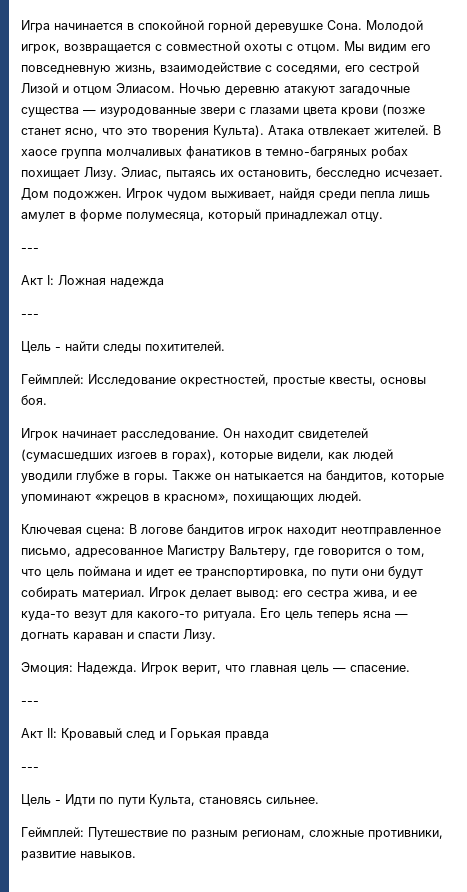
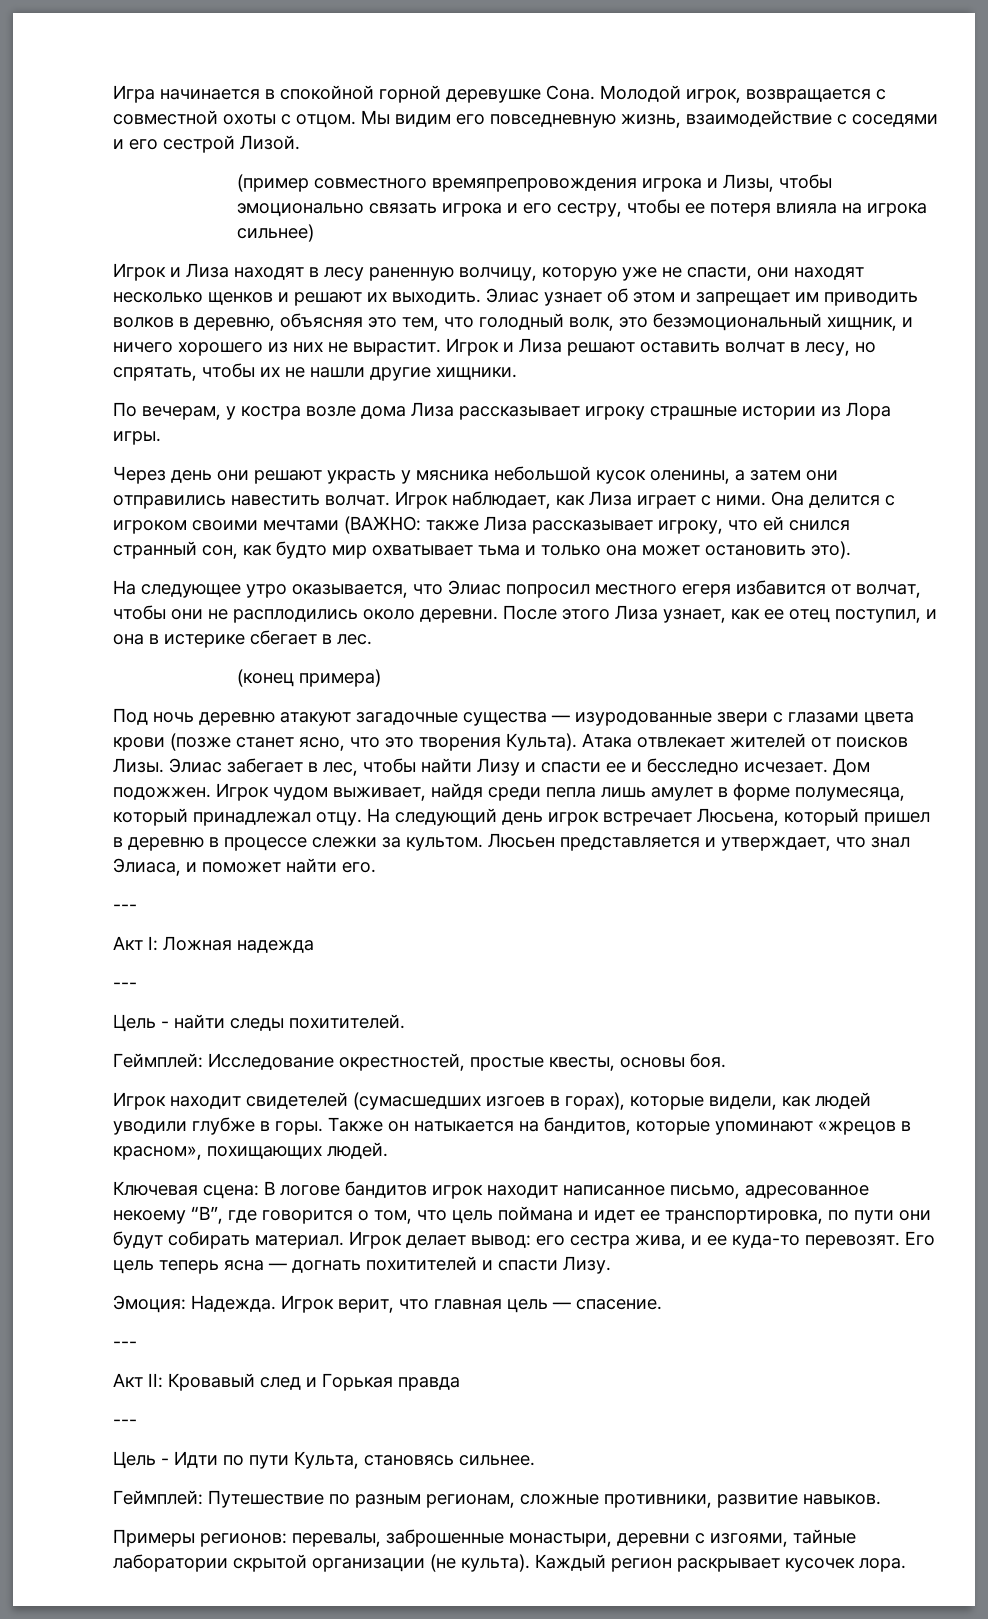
- Мы видим его повседневную жизнь, взаимодействие с соседями, его сестрой Лизой и отцом Элиасом. Ночью деревню атакуют загадочные существа — изуродованные звери с глазами цвета крови (позже станет ясно, что это творения Культа).
+ Мы видим его повседневную жизнь, взаимодействие с соседями и его сестрой Лизой.
+ (пример совместного времяпрепровождения игрока и Лизы, чтобы эмоционально связать игрока и его сестру, чтобы ее потеря влияла на игрока сильнее)
+ Игрок и Лиза находят в лесу раненную волчицу, которую уже не спасти, они находят несколько щенков и решают их выходить. Элиас узнает об этом и запрещает им приводить волков в деревню, объясняя это тем, что голодный волк, это безэмоциональный хищник, и ничего хорошего из них не вырастит. Игрок и Лиза решают оставить волчат в лесу, но спрятать, чтобы их не нашли другие хищники.
+ По вечерам, у костра возле дома Лиза рассказывает игроку страшные истории из Лора игры.
+ Через день они решают украсть у мясника небольшой кусок оленины, а затем они отправились навестить волчат. Игрок наблюдает, как Лиза играет с ними. Она делится с игроком своими мечтами (ВАЖНО: также Лиза рассказывает игроку, что ей снился странный сон, как будто мир охватывает тьма и только она может остановить это).
+ На следующее утро оказывается, что Элиас попросил местного егеря избавится от волчат, чтобы они не расплодились около деревни. После этого Лиза узнает, как ее отец поступил, и она в истерике сбегает в лес.
+ (конец примера)
+ Под ночь деревню атакуют загадочные существа — изуродованные звери с глазами цвета крови (позже станет ясно, что это творения Культа).
- Атака отвлекает жителей. В хаосе группа молчаливых фанатиков в темно-багряных робах похищает Лизу. Элиас, пытаясь их остановить, бесследно исчезает.
+ Атака отвлекает жителей от поисков Лизы. Элиас забегает в лес, чтобы найти Лизу и спасти ее и бесследно исчезает.
+ На следующий день игрок встречает Люсьена, который пришел в деревню в процессе слежки за культом. Люсьен представляется и утверждает, что знал Элиаса, и поможет найти его.
- Игрок начинает расследование. Он находит свидетелей (сумасшедших изгоев в горах), которые видели, как людей уводили глубже в горы.
+ Игрок находит свидетелей (сумасшедших изгоев в горах), которые видели, как людей уводили глубже в горы.
- Ключевая сцена: В логове бандитов игрок находит неотправленное письмо, адресованное Магистру Вальтеру, где говорится о том, что цель поймана и идет ее транспортировка, по пути они будут собирать материал.
+ Ключевая сцена: В логове бандитов игрок находит написанное письмо, адресованное некоему “В”, где говорится о том, что цель поймана и идет ее транспортировка, по пути они будут собирать материал.
- Игрок делает вывод: его сестра жива, и ее куда-то везут для какого-то ритуала.
+ Игрок делает вывод: его сестра жива, и ее куда-то перевозят.
- Его цель теперь ясна — догнать караван и спасти Лизу.
+ Его цель теперь ясна — догнать похитителей и спасти Лизу.
+ Примеры регионов: перевалы, заброшенные монастыри, деревни с изгоями, тайные лаборатории скрытой организации (не культа). Каждый регион раскрывает кусочек лора.

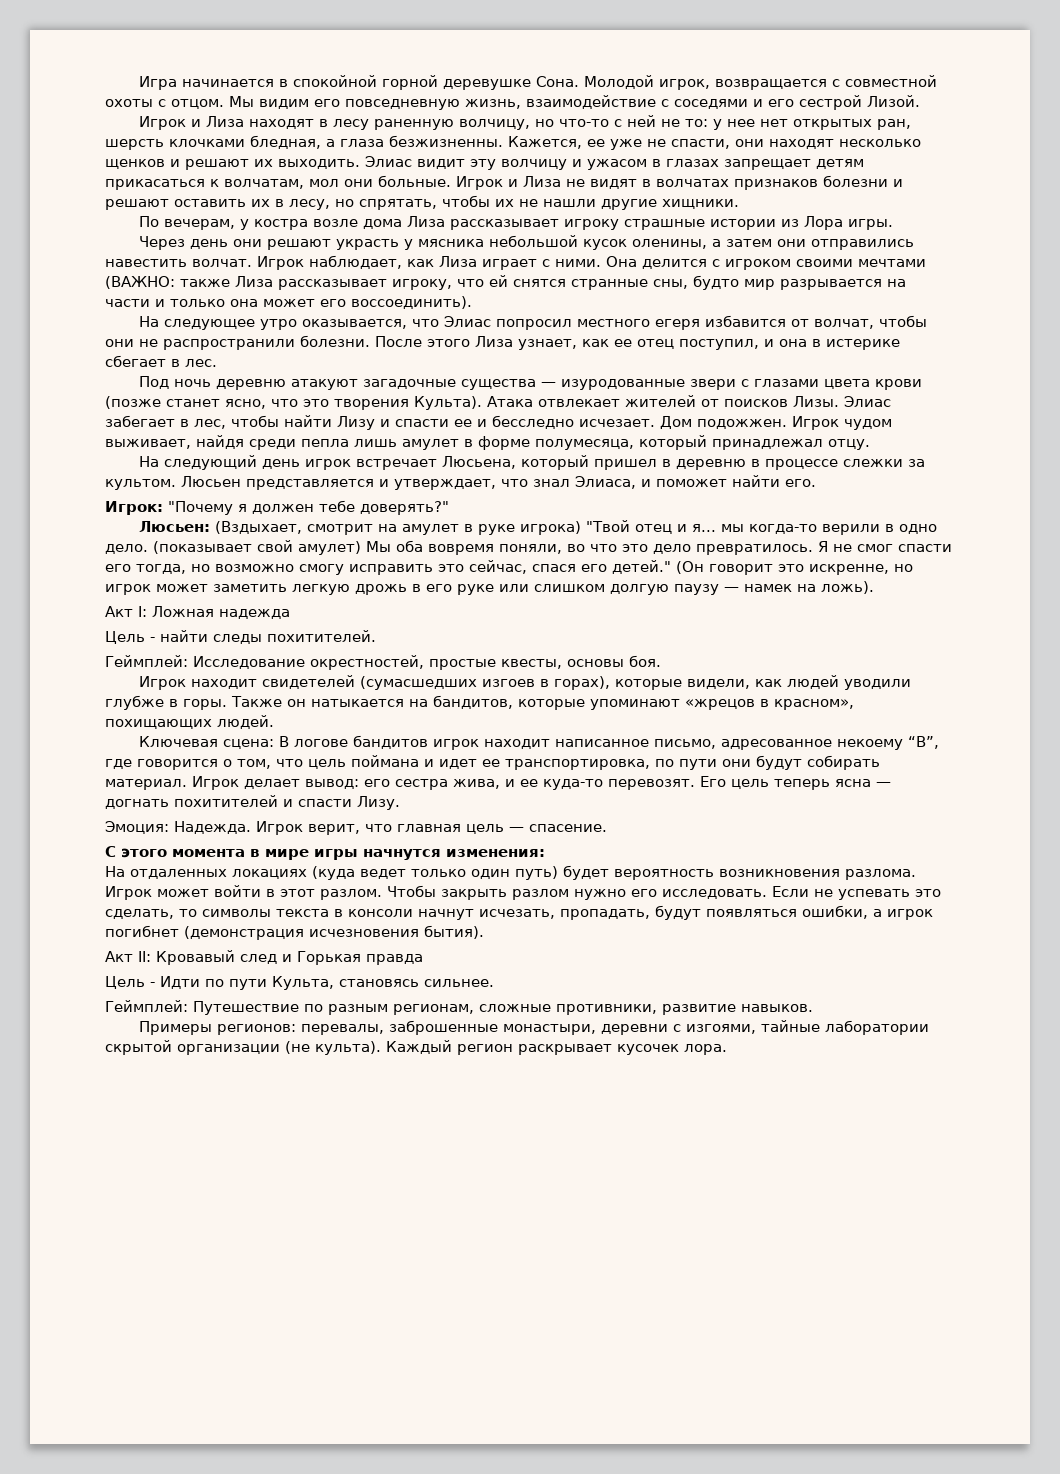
- (пример совместного времяпрепровождения игрока и Лизы, чтобы эмоционально связать игрока и его сестру, чтобы ее потеря влияла на игрока сильнее)
- Игрок и Лиза находят в лесу раненную волчицу, которую уже не спасти, они находят несколько щенков и решают их выходить.
+ Игрок и Лиза находят в лесу раненную волчицу, но что-то с ней не то: у нее нет открытых ран, шерсть клочками бледная, а глаза безжизненны. Кажется, ее уже не спасти, они находят несколько щенков и решают их выходить.
- Элиас узнает об этом и запрещает им приводить волков в деревню, объясняя это тем, что голодный волк, это безэмоциональный хищник, и ничего хорошего из них не вырастит. Игрок и Лиза решают оставить волчат в лесу, но спрятать, чтобы их не нашли другие хищники.
+ Элиас видит эту волчицу и ужасом в глазах запрещает детям прикасаться к волчатам, мол они больные. Игрок и Лиза не видят в волчатах признаков болезни и решают оставить их в лесу, но спрятать, чтобы их не нашли другие хищники.
- Она делится с игроком своими мечтами (ВАЖНО: также Лиза рассказывает игроку, что ей снился странный сон, как будто мир охватывает тьма и только она может остановить это).
+ Она делится с игроком своими мечтами (ВАЖНО: также Лиза рассказывает игроку, что ей снятся странные сны, будто мир разрывается на части и только она может его воссоединить).
- На следующее утро оказывается, что Элиас попросил местного егеря избавится от волчат, чтобы они не расплодились около деревни.
+ На следующее утро оказывается, что Элиас попросил местного егеря избавится от волчат, чтобы они не распространили болезни.
- (конец примера)
- Игрок чудом выживает, найдя среди пепла лишь амулет в форме полумесяца, который принадлежал отцу. На следующий день игрок встречает Люсьена, который пришел в деревню в процессе слежки за культом.
+ Игрок чудом выживает, найдя среди пепла лишь амулет в форме полумесяца, который принадлежал отцу.
+ На следующий день игрок встречает Люсьена, который пришел в деревню в процессе слежки за культом.
  Люсьен представляется и утверждает, что знал Элиаса, и поможет найти его.
- ---
+ Игрок: "Почему я должен тебе доверять?"
+ Люсьен: (Вздыхает, смотрит на амулет в руке игрока) "Твой отец и я... мы когда-то верили в одно дело. (показывает свой амулет) Мы оба вовремя поняли, во что это дело превратилось. Я не смог спасти его тогда, но возможно смогу исправить это сейчас, спася его детей." (Он говорит это искренне, но игрок может заметить легкую дрожь в его руке или слишком долгую паузу — намек на ложь).
  Акт I: Ложная надежда
- ---
  Игрок верит, что главная цель — спасение.
- ---
+ С этого момента в мире игры начнутся изменения:
+ На отдаленных локациях (куда ведет только один путь) будет вероятность возникновения разлома. Игрок может войти в этот разлом. Чтобы закрыть разлом нужно его исследовать. Если не успевать это сделать, то символы текста в консоли начнут исчезать, пропадать, будут появляться ошибки, а игрок погибнет (демонстрация исчезновения бытия).
  Акт II: Кровавый след и Горькая правда
- ---

